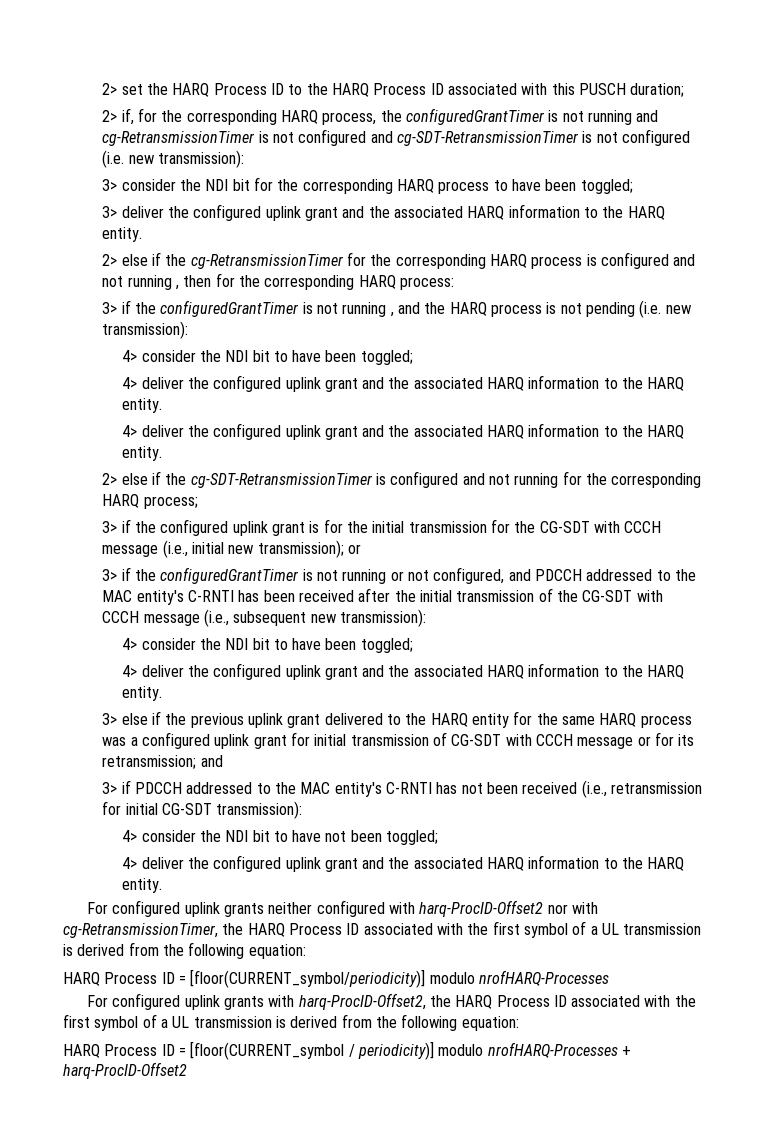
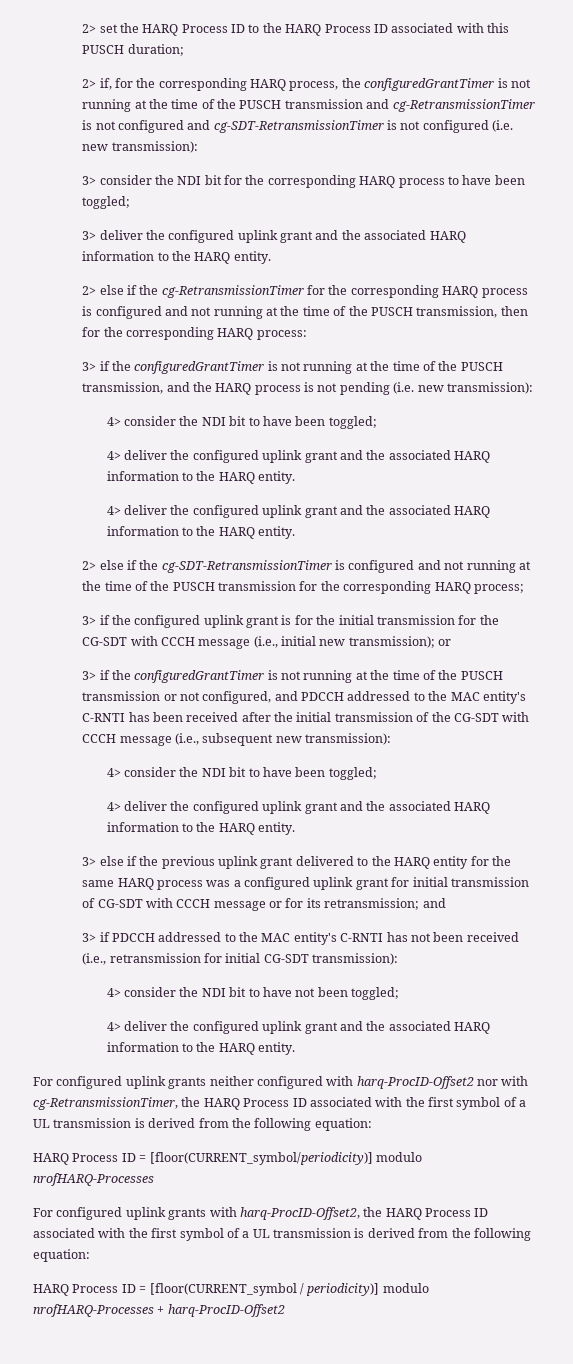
- 2> if, for the corresponding HARQ process, the configuredGrantTimer is not running and cg-RetransmissionTimer is not configured and cg-SDT-RetransmissionTimer is not configured (i.e. new transmission):
+ 2> if, for the corresponding HARQ process, the configuredGrantTimer is not running at the time of the PUSCH transmission and cg-RetransmissionTimer is not configured and cg-SDT-RetransmissionTimer is not configured (i.e. new transmission):
- 2> else if the cg-RetransmissionTimer for the corresponding HARQ process is configured and not running , then for the corresponding HARQ process:
+ 2> else if the cg-RetransmissionTimer for the corresponding HARQ process is configured and not running at the time of the PUSCH transmission, then for the corresponding HARQ process:
- 3> if the configuredGrantTimer is not running , and the HARQ process is not pending (i.e. new transmission):
+ 3> if the configuredGrantTimer is not running at the time of the PUSCH transmission, and the HARQ process is not pending (i.e. new transmission):
- 2> else if the cg-SDT-RetransmissionTimer is configured and not running for the corresponding HARQ process;
+ 2> else if the cg-SDT-RetransmissionTimer is configured and not running at the time of the PUSCH transmission for the corresponding HARQ process;
- 3> if the configuredGrantTimer is not running or not configured, and PDCCH addressed to the MAC entity's C-RNTI has been received after the initial transmission of the CG-SDT with CCCH message (i.e., subsequent new transmission):
+ 3> if the configuredGrantTimer is not running at the time of the PUSCH transmission or not configured, and PDCCH addressed to the MAC entity's C-RNTI has been received after the initial transmission of the CG-SDT with CCCH message (i.e., subsequent new transmission):

